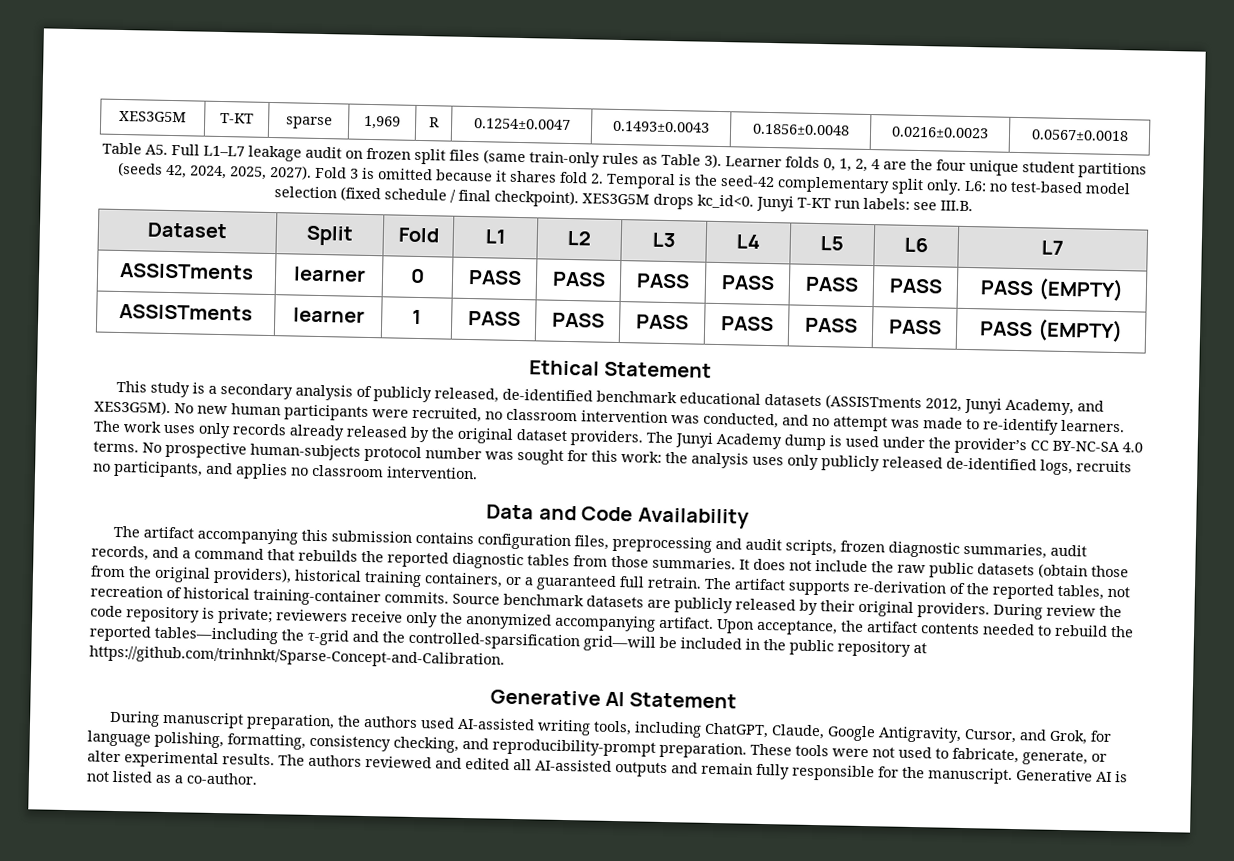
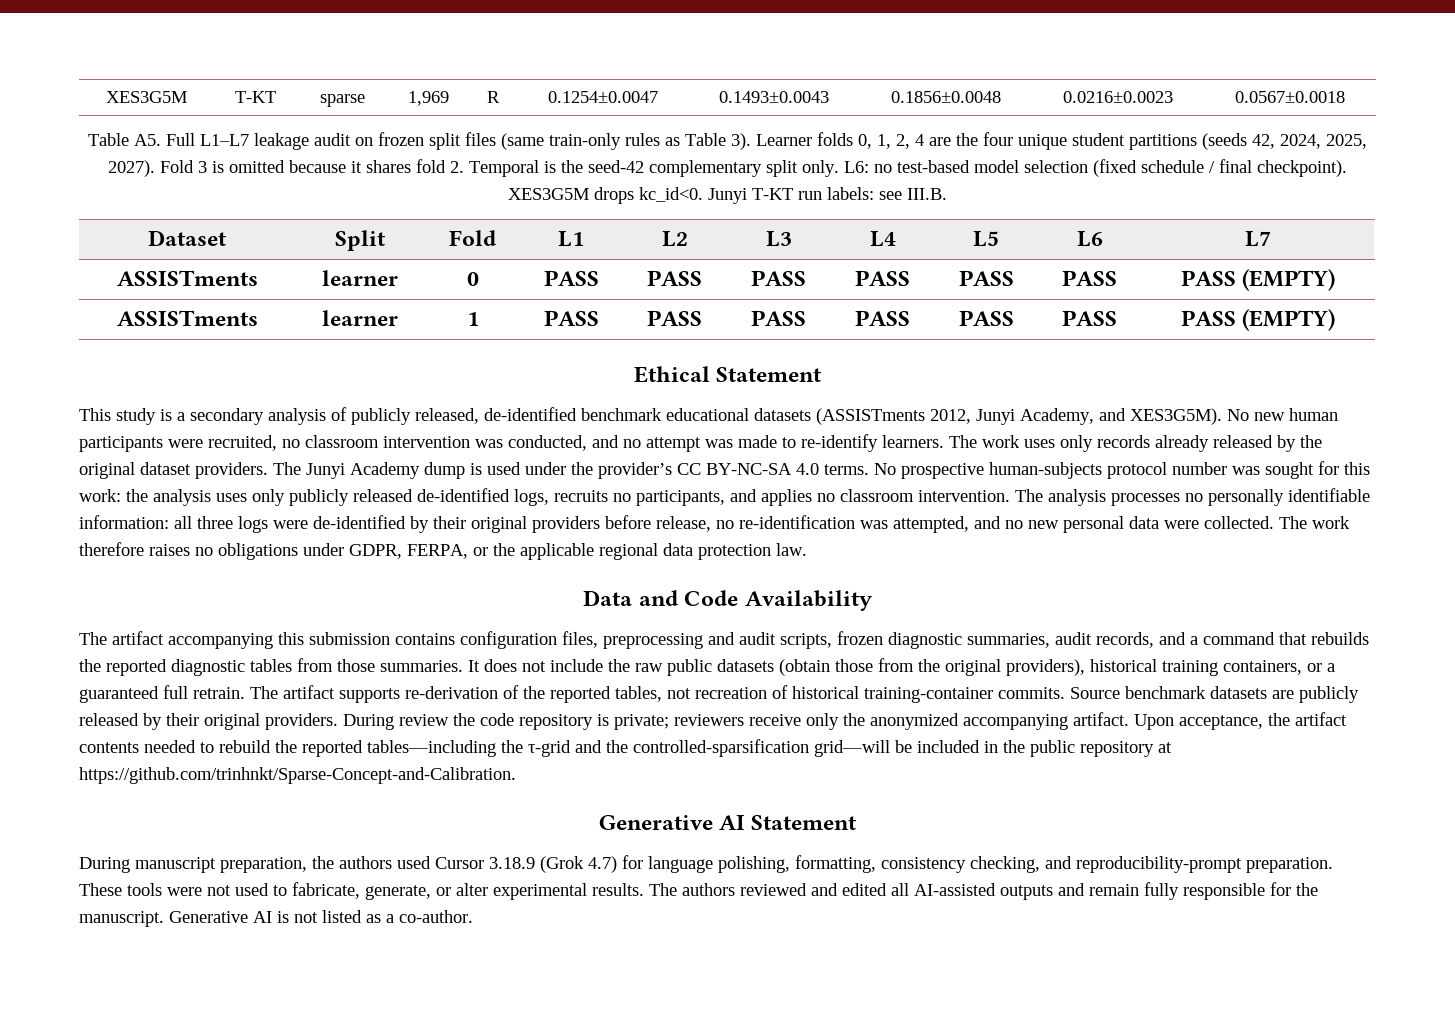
+ The analysis processes no personally identifiable information: all three logs were de-identified by their original providers before release, no re-identification was attempted, and no new personal data were collected. The work therefore raises no obligations under GDPR, FERPA, or the applicable regional data protection law.
- During manuscript preparation, the authors used AI-assisted writing tools, including ChatGPT, Claude, Google Antigravity, Cursor, and Grok, for language polishing, formatting, consistency checking, and reproducibility-prompt preparation.
+ During manuscript preparation, the authors used Cursor 3.18.9 (Grok 4.7) for language polishing, formatting, consistency checking, and reproducibility-prompt preparation.

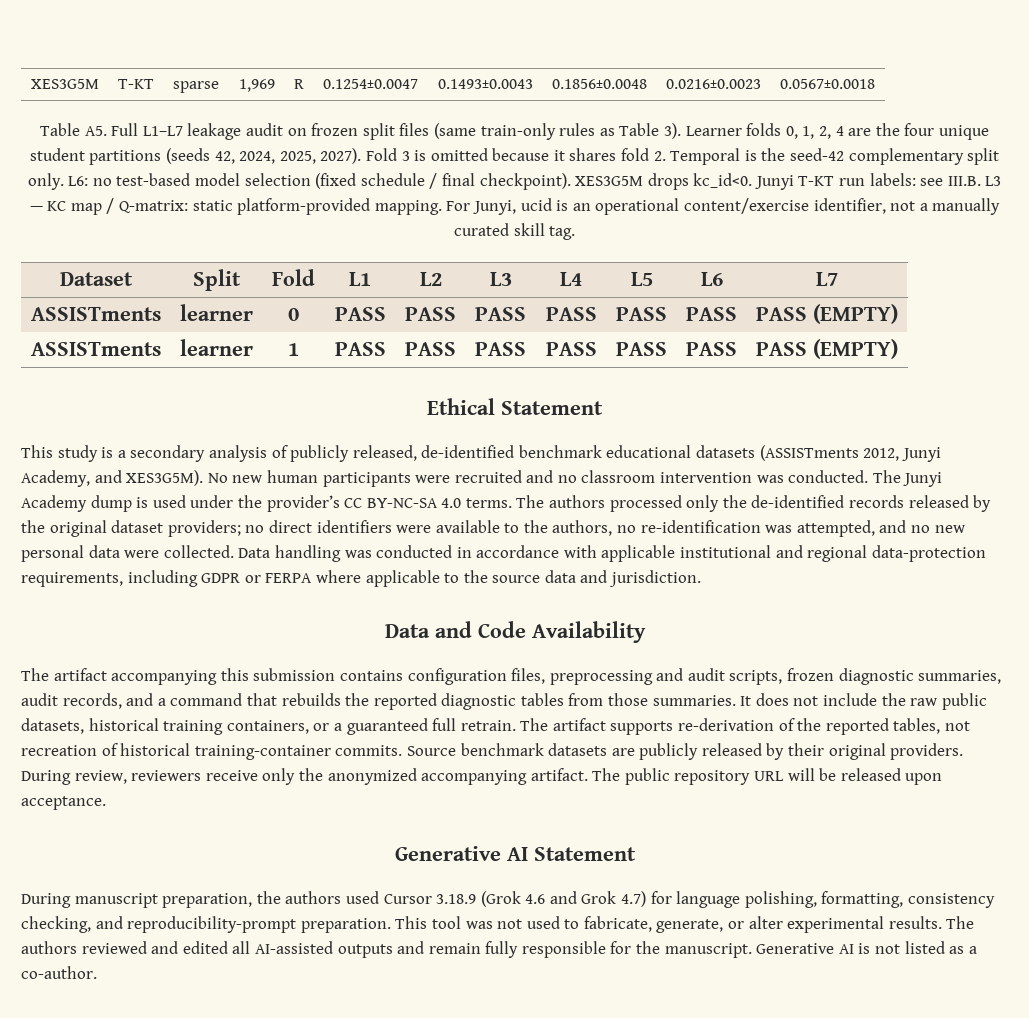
- Junyi T-KT run labels: see III.B.
+ Junyi T-KT run labels: see III.B. L3 — KC map / Q-matrix: static platform-provided mapping. For Junyi, ucid is an operational content/exercise identifier, not a manually curated skill tag.
- No new human participants were recruited, no classroom intervention was conducted, and no attempt was made to re-identify learners. The work uses only records already released by the original dataset providers.
+ No new human participants were recruited and no classroom intervention was conducted.
- No prospective human-subjects protocol number was sought for this work: the analysis uses only publicly released de-identified logs, recruits no participants, and applies no classroom intervention. The analysis processes no personally identifiable information: all three logs were de-identified by their original providers before release, no re-identification was attempted, and no new personal data were collected.
+ The authors processed only the de-identified records released by the original dataset providers; no direct identifiers were available to the authors, no re-identification was attempted, and no new personal data were collected.
- The work therefore raises no obligations under GDPR, FERPA, or the applicable regional data protection law.
+ Data handling was conducted in accordance with applicable institutional and regional data-protection requirements, including GDPR or FERPA where applicable to the source data and jurisdiction.
- It does not include the raw public datasets (obtain those from the original providers), historical training containers, or a guaranteed full retrain.
+ It does not include the raw public datasets, historical training containers, or a guaranteed full retrain.
- During review the code repository is private; reviewers receive only the anonymized accompanying artifact.
+ During review, reviewers receive only the anonymized accompanying artifact.
- Upon acceptance, the artifact contents needed to rebuild the reported tables—including the τ-grid and the controlled-sparsification grid—will be included in the public repository at https://github.com/trinhnkt/Sparse-Concept-and-Calibration.
+ The public repository URL will be released upon acceptance.
- During manuscript preparation, the authors used Cursor 3.18.9 (Grok 4.7) for language polishing, formatting, consistency checking, and reproducibility-prompt preparation.
+ During manuscript preparation, the authors used Cursor 3.18.9 (Grok 4.6 and Grok 4.7) for language polishing, formatting, consistency checking, and reproducibility-prompt preparation.
- These tools were not used to fabricate, generate, or alter experimental results.
+ This tool was not used to fabricate, generate, or alter experimental results.

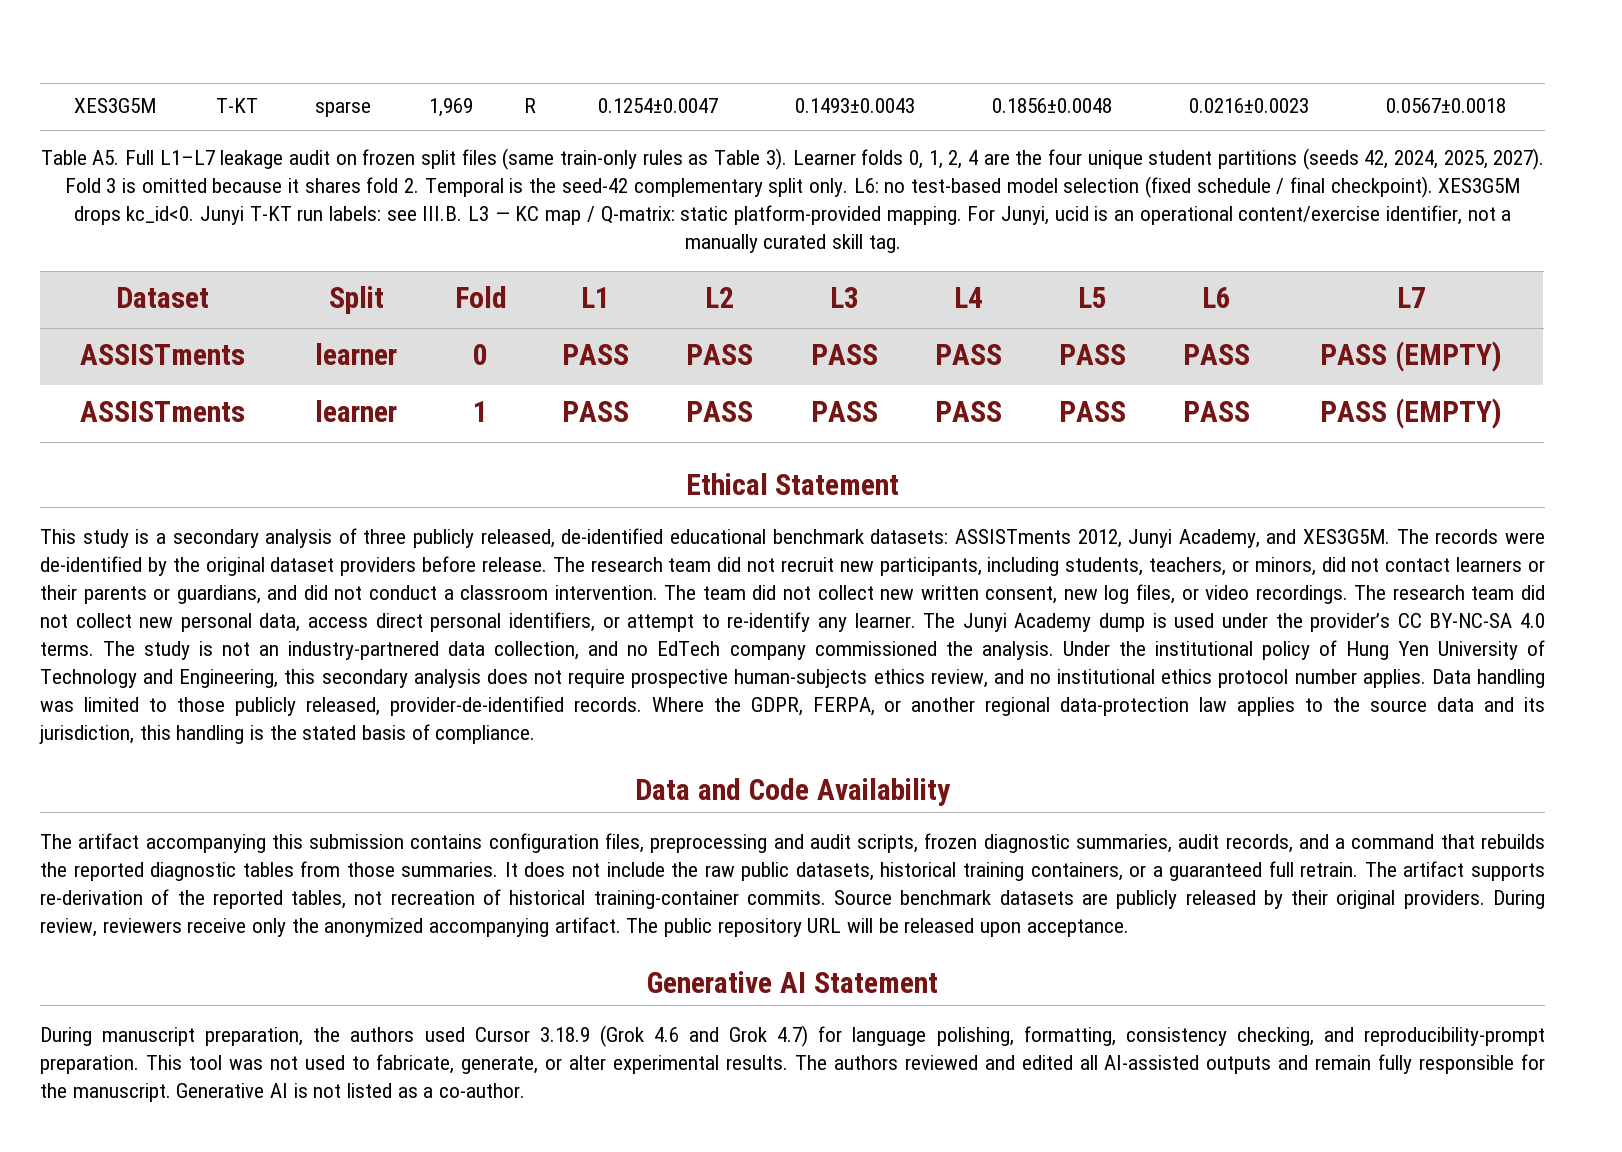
- This study is a secondary analysis of publicly released, de-identified benchmark educational datasets (ASSISTments 2012, Junyi Academy, and XES3G5M). No new human participants were recruited and no classroom intervention was conducted.
+ This study is a secondary analysis of three publicly released, de-identified educational benchmark datasets: ASSISTments 2012, Junyi Academy, and XES3G5M. The records were de-identified by the original dataset providers before release. The research team did not recruit new participants, including students, teachers, or minors, did not contact learners or their parents or guardians, and did not conduct a classroom intervention. The team did not collect new written consent, new log files, or video recordings. The research team did not collect new personal data, access direct personal identifiers, or attempt to re-identify any learner.
- The authors processed only the de-identified records released by the original dataset providers; no direct identifiers were available to the authors, no re-identification was attempted, and no new personal data were collected. Data handling was conducted in accordance with applicable institutional and regional data-protection requirements, including GDPR or FERPA where applicable to the source data and jurisdiction.
+ The study is not an industry-partnered data collection, and no EdTech company commissioned the analysis. Under the institutional policy of Hung Yen University of Technology and Engineering, this secondary analysis does not require prospective human-subjects ethics review, and no institutional ethics protocol number applies. Data handling was limited to those publicly released, provider-de-identified records. Where the GDPR, FERPA, or another regional data-protection law applies to the source data and its jurisdiction, this handling is the stated basis of compliance.

